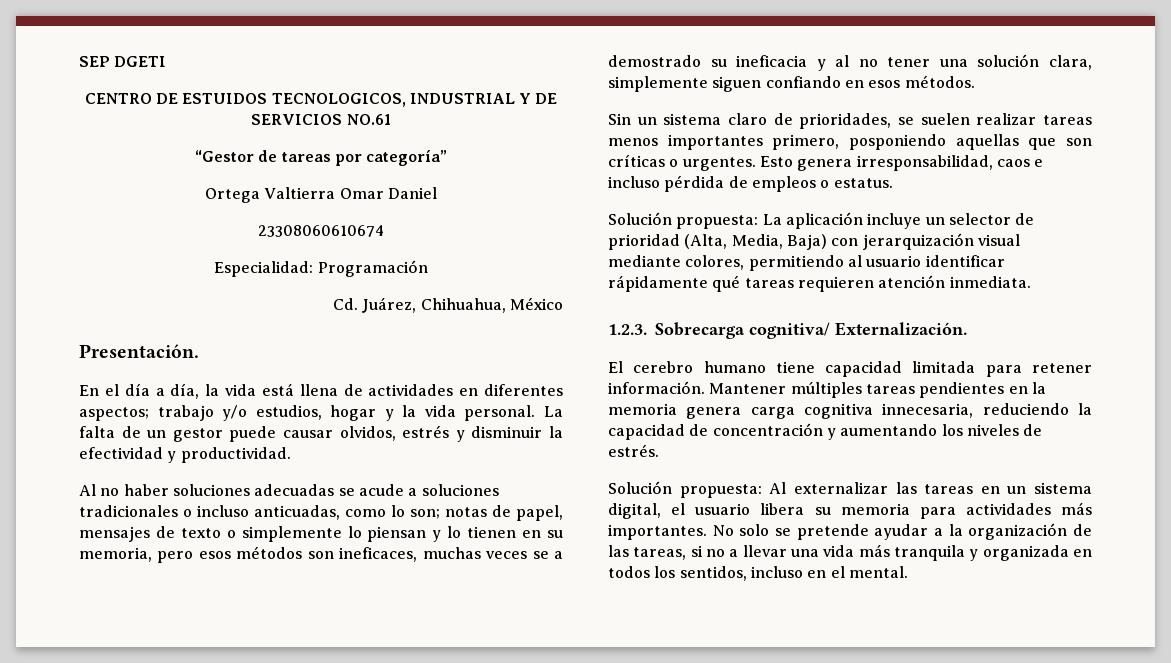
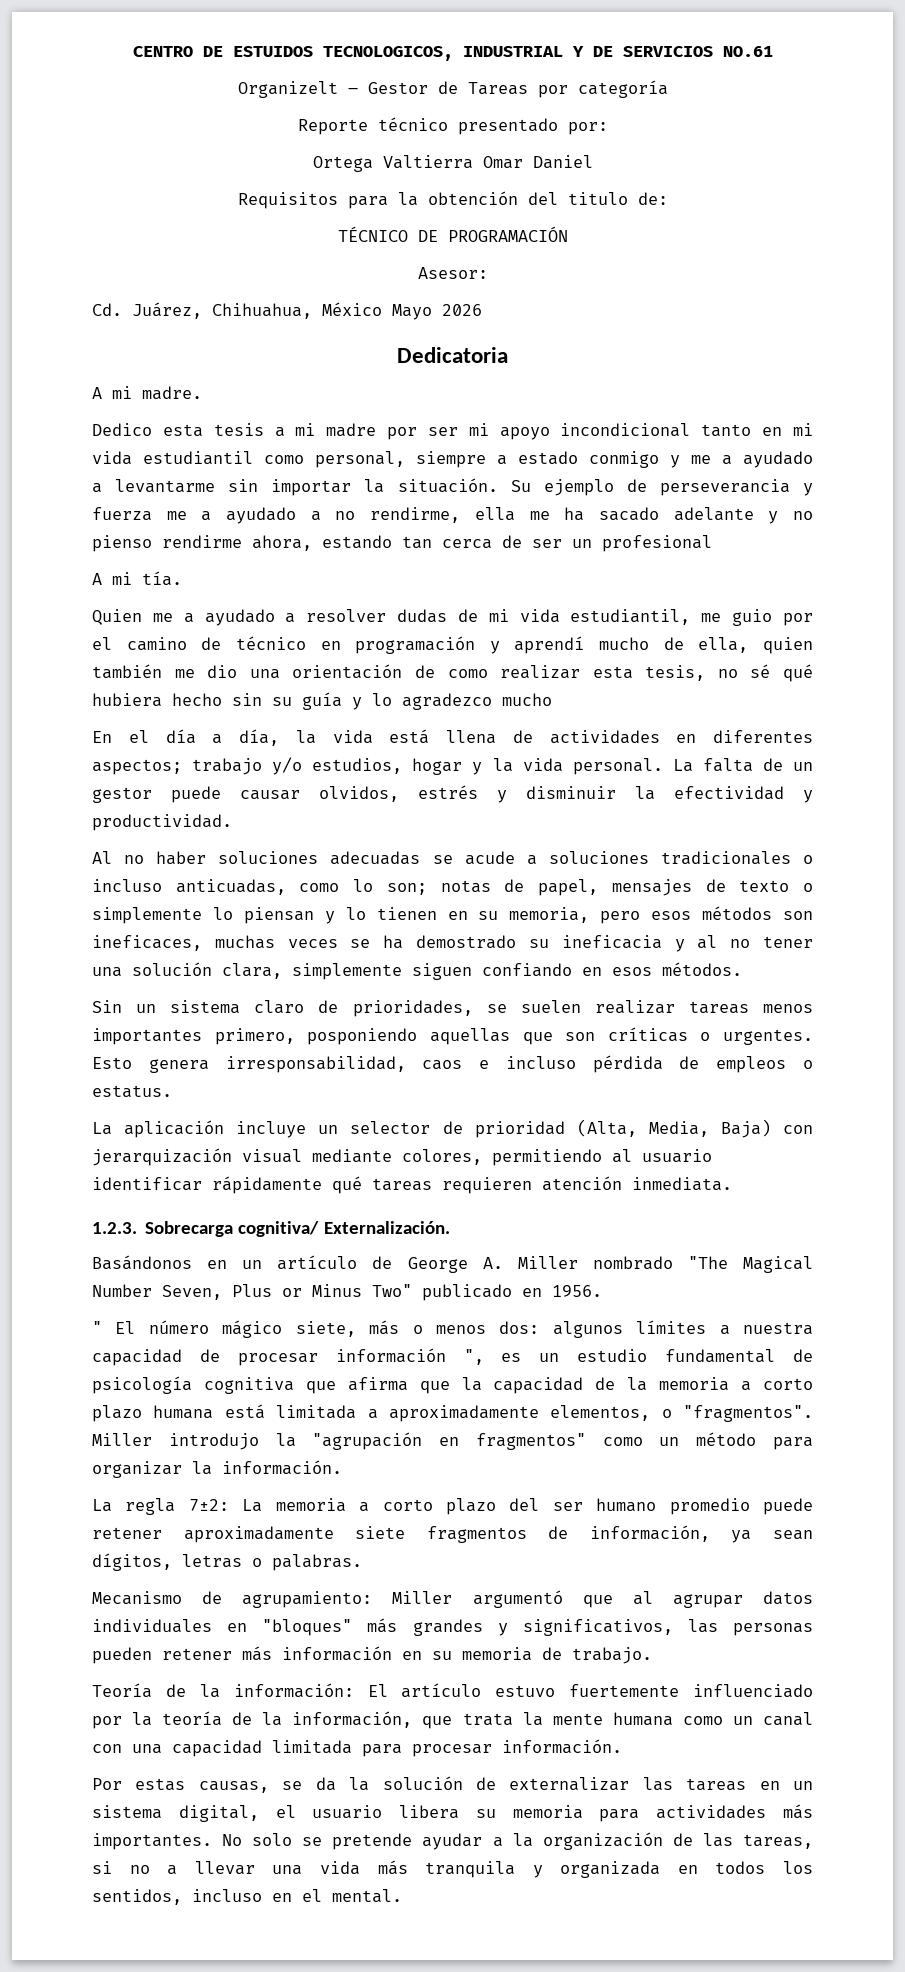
- SEP DGETI
- “Gestor de tareas por categoría”
+ Organizelt – Gestor de Tareas por categoría
+ Reporte técnico presentado por:
  Ortega Valtierra Omar Daniel
- 23308060610674
- Especialidad: Programación
- Cd. Juárez, Chihuahua, México
- Presentación.
+ Requisitos para la obtención del titulo de:
+ TÉCNICO DE PROGRAMACIÓN
+ Asesor:
+ Cd. Juárez, Chihuahua, México Mayo 2026
+ Dedicatoria
+ A mi madre.
+ Dedico esta tesis a mi madre por ser mi apoyo incondicional tanto en mi vida estudiantil como personal, siempre a estado conmigo y me a ayudado a levantarme sin importar la situación. Su ejemplo de perseverancia y fuerza me a ayudado a no rendirme, ella me ha sacado adelante y no pienso rendirme ahora, estando tan cerca de ser un profesional
+ A mi tía.
+ Quien me a ayudado a resolver dudas de mi vida estudiantil, me guio por el camino de técnico en programación y aprendí mucho de ella, quien también me dio una orientación de como realizar esta tesis, no sé qué hubiera hecho sin su guía y lo agradezco mucho
- Al no haber soluciones adecuadas se acude a soluciones tradicionales o incluso anticuadas, como lo son; notas de papel, mensajes de texto o simplemente lo piensan y lo tienen en su memoria, pero esos métodos son ineficaces, muchas veces se a demostrado su ineficacia y al no tener una solución clara, simplemente siguen confiando en esos métodos.
+ Al no haber soluciones adecuadas se acude a soluciones tradicionales o incluso anticuadas, como lo son; notas de papel, mensajes de texto o simplemente lo piensan y lo tienen en su memoria, pero esos métodos son ineficaces, muchas veces se ha demostrado su ineficacia y al no tener una solución clara, simplemente siguen confiando en esos métodos.
- Solución propuesta: La aplicación incluye un selector de prioridad (Alta, Media, Baja) con jerarquización visual mediante colores, permitiendo al usuario identificar rápidamente qué tareas requieren atención inmediata.
+ La aplicación incluye un selector de prioridad (Alta, Media, Baja) con jerarquización visual mediante colores, permitiendo al usuario identificar rápidamente qué tareas requieren atención inmediata.
- El cerebro humano tiene capacidad limitada para retener información. Mantener múltiples tareas pendientes en la memoria genera carga cognitiva innecesaria, reduciendo la capacidad de concentración y aumentando los niveles de estrés.
- Solución propuesta: Al externalizar las tareas en un sistema digital, el usuario libera su memoria para actividades más importantes.
+ Basándonos en un artículo de George A. Miller nombrado "The Magical Number Seven, Plus or Minus Two" publicado en 1956.
+ " El número mágico siete, más o menos dos: algunos límites a nuestra capacidad de procesar información ", es un estudio fundamental de psicología cognitiva que afirma que la capacidad de la memoria a corto plazo humana está limitada a aproximadamente elementos, o "fragmentos". Miller introdujo la "agrupación en fragmentos" como un método para organizar la información.
+ La regla 7±2: La memoria a corto plazo del ser humano promedio puede retener aproximadamente siete fragmentos de información, ya sean dígitos, letras o palabras.
+ Mecanismo de agrupamiento: Miller argumentó que al agrupar datos individuales en "bloques" más grandes y significativos, las personas pueden retener más información en su memoria de trabajo.
+ Teoría de la información: El artículo estuvo fuertemente influenciado por la teoría de la información, que trata la mente humana como un canal con una capacidad limitada para procesar información.
+ Por estas causas, se da la solución de externalizar las tareas en un sistema digital, el usuario libera su memoria para actividades más importantes.

